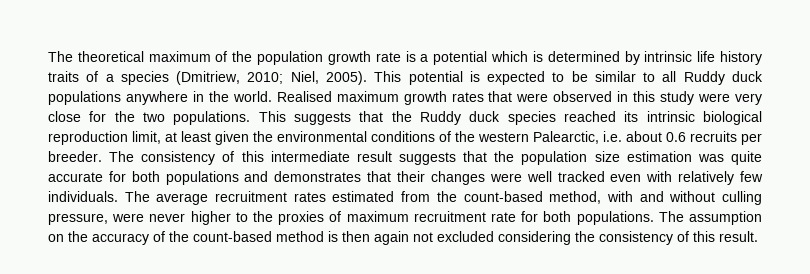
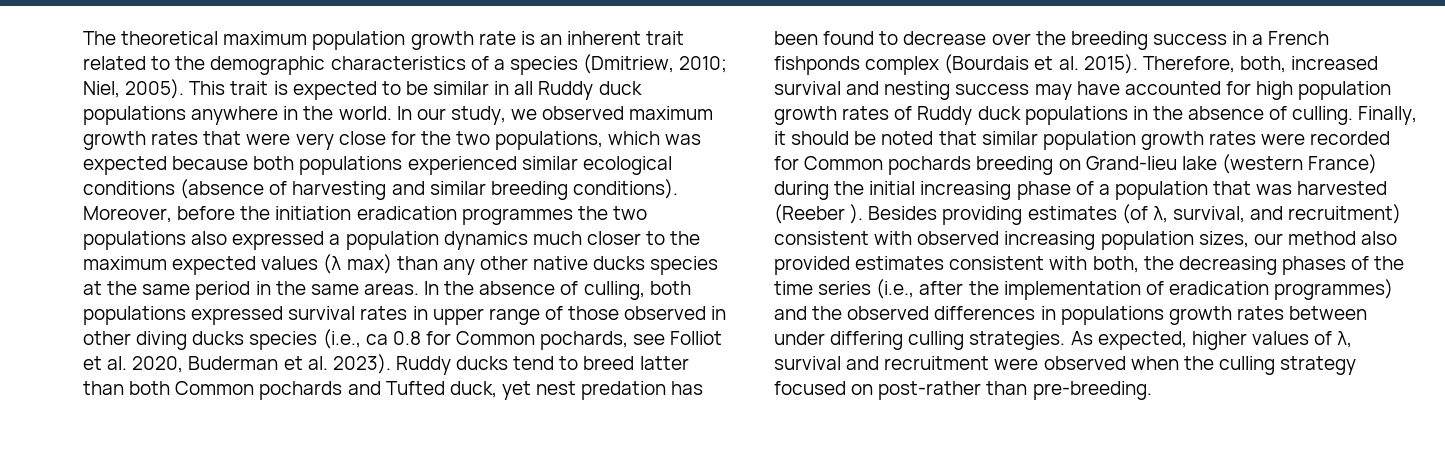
- The theoretical maximum of the population growth rate is a potential which is determined by intrinsic life history traits of a species (Dmitriew, 2010; Niel, 2005).
+ The theoretical maximum population growth rate is an inherent trait related to the demographic characteristics of a species (Dmitriew, 2010; Niel, 2005).
- This potential is expected to be similar to all Ruddy duck populations anywhere in the world.
+ This trait is expected to be similar in all Ruddy duck populations anywhere in the world.
- Realised maximum growth rates that were observed in this study were very close for the two populations. This suggests that the Ruddy duck species reached its intrinsic biological reproduction limit, at least given the environmental conditions of the western Palearctic, i.e. about 0.6 recruits per breeder. The consistency of this intermediate result suggests that the population size estimation was quite accurate for both populations and demonstrates that their changes were well tracked even with relatively few individuals. The average recruitment rates estimated from the count-based method, with and without culling pressure, were never higher to the proxies of maximum recruitment rate for both populations. The assumption on the accuracy of the count-based method is then again not excluded considering the consistency of this result.
+ In our study, we observed maximum growth rates that were very close for the two populations, which was expected because both populations experienced similar ecological conditions (absence of harvesting and similar breeding conditions). Moreover, before the initiation eradication programmes the two populations also expressed a population dynamics much closer to the maximum expected values (λ max) than any other native ducks species at the same period in the same areas. In the absence of culling, both populations expressed survival rates in upper range of those observed in other diving ducks species (i.e., ca 0.8 for Common pochards, see Folliot et al. 2020, Buderman et al. 2023). Ruddy ducks tend to breed latter than both Common pochards and Tufted duck, yet nest predation has been found to decrease over the breeding success in a French fishponds complex (Bourdais et al. 2015). Therefore, both, increased survival and nesting success may have accounted for high population growth rates of Ruddy duck populations in the absence of culling. Finally, it should be noted that similar population growth rates were recorded for Common pochards breeding on Grand-lieu lake (western France) during the initial increasing phase of a population that was harvested (Reeber ). Besides providing estimates (of λ, survival, and recruitment) consistent with observed increasing population sizes, our method also provided estimates consistent with both, the decreasing phases of the time series (i.e., after the implementation of eradication programmes) and the observed differences in populations growth rates between under differing culling strategies. As expected, higher values of λ, survival and recruitment were observed when the culling strategy focused on post-rather than pre-breeding.

